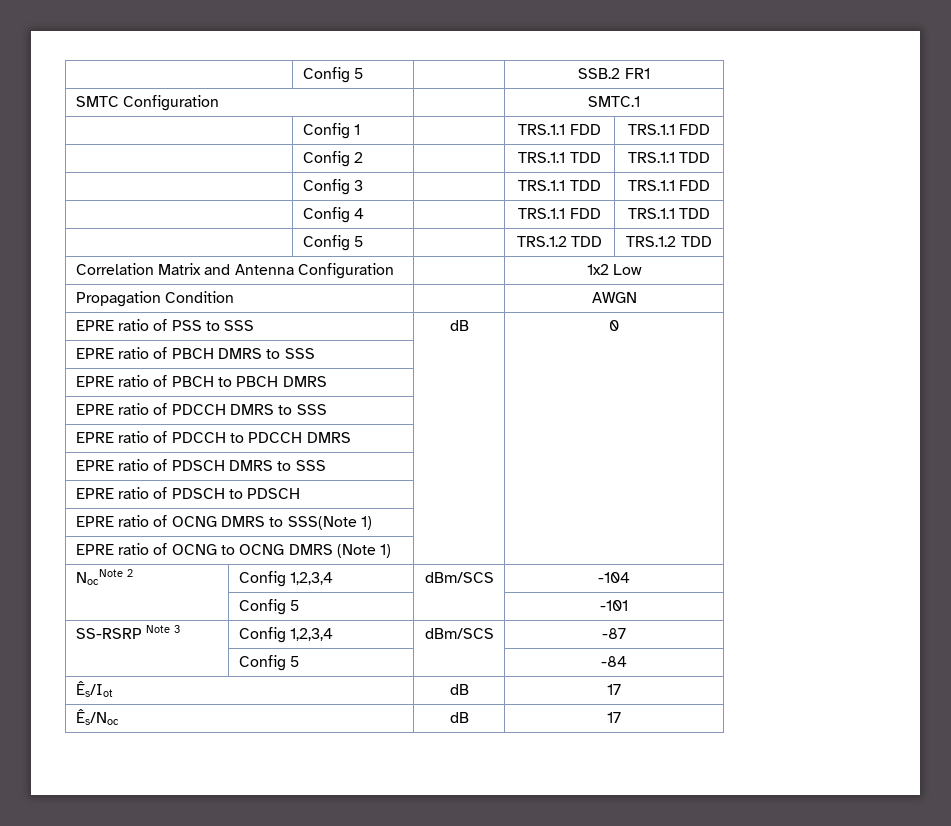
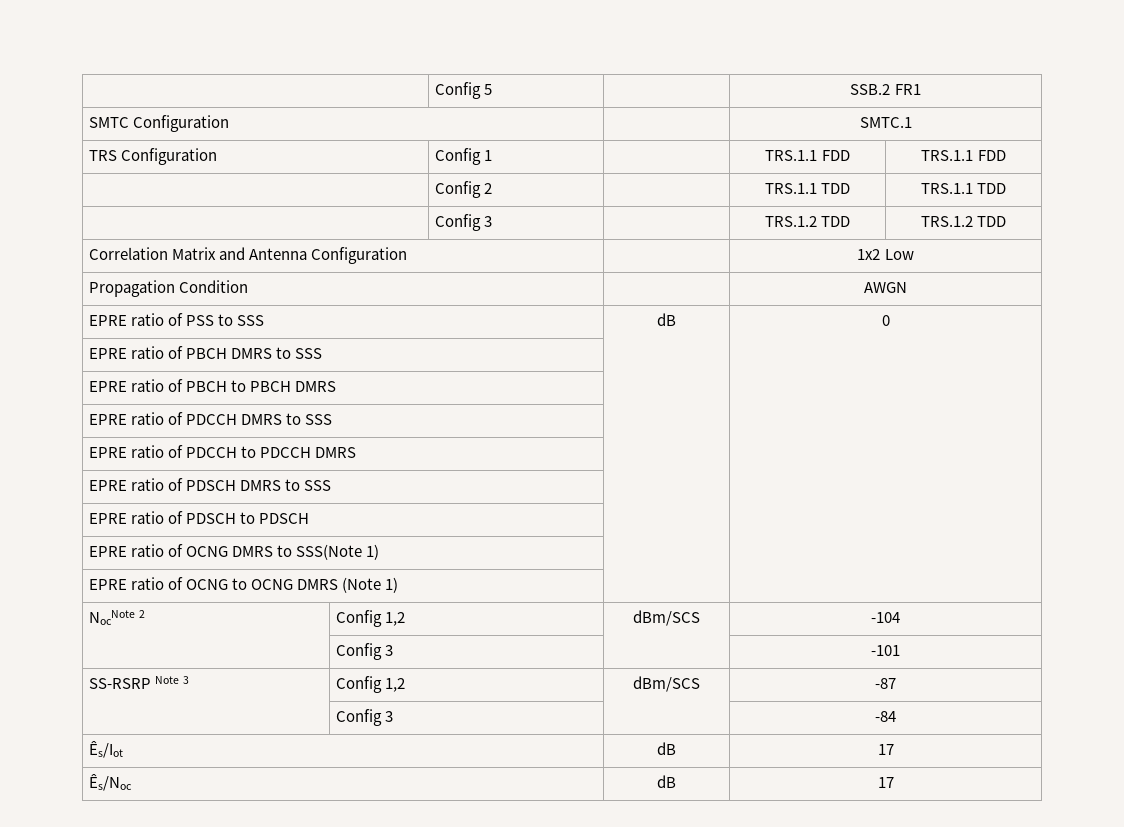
- | Config 1 | | TRS.1.1 FDD | TRS.1.1 FDD
+ TRS Configuration | Config 1 | | TRS.1.1 FDD | TRS.1.1 FDD
- | Config 3 | | TRS.1.1 TDD | TRS.1.1 FDD
- | Config 4 | | TRS.1.1 FDD | TRS.1.1 TDD
- | Config 5 | | TRS.1.2 TDD | TRS.1.2 TDD
+ | Config 3 | | TRS.1.2 TDD | TRS.1.2 TDD
- NocNote 2 | Config 1,2,3,4 | dBm/SCS | -104
+ NocNote 2 | Config 1,2 | dBm/SCS | -104
- | Config 5 | | -101
+ | Config 3 | | -101
- SS-RSRP Note 3 | Config 1,2,3,4 | dBm/SCS | -87
+ SS-RSRP Note 3 | Config 1,2 | dBm/SCS | -87
- | Config 5 | | -84
+ | Config 3 | | -84

